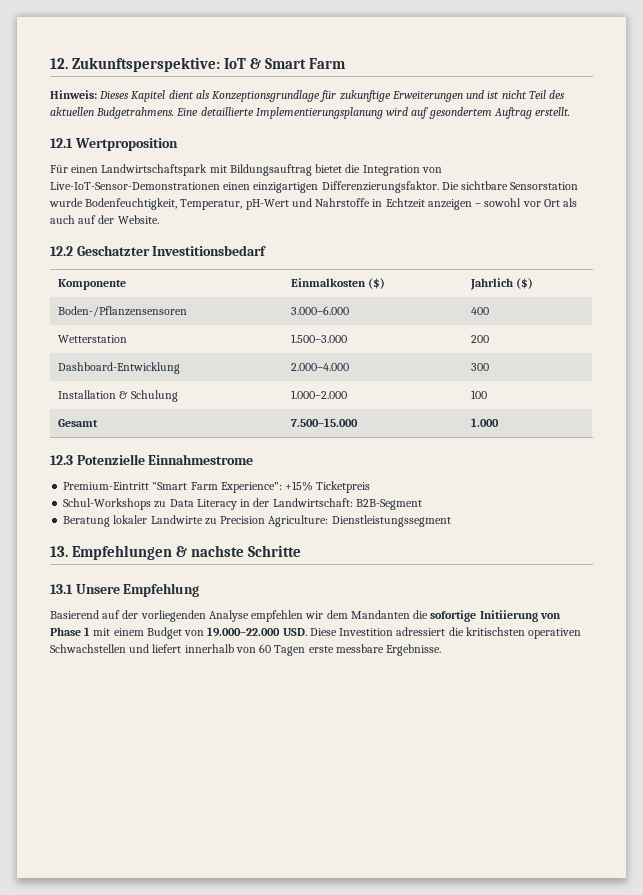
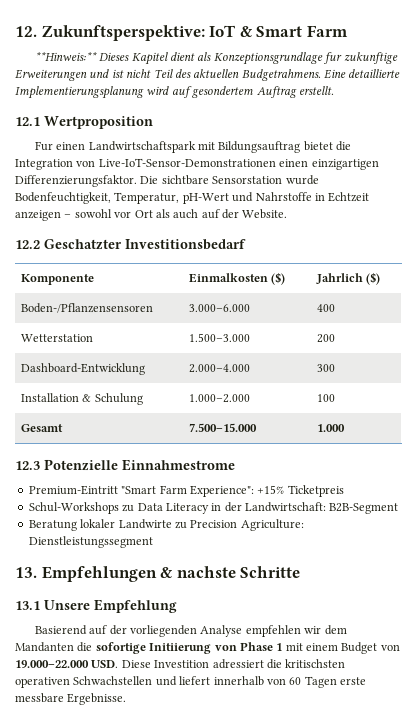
- Hinweis: Dieses Kapitel dient als Konzeptionsgrundlage für zukunftige Erweiterungen und ist nicht Teil des aktuellen Budgetrahmens.
+ **Hinweis:** Dieses Kapitel dient als Konzeptionsgrundlage fur zukunftige Erweiterungen und ist nicht Teil des aktuellen Budgetrahmens.
- Für einen Landwirtschaftspark mit Bildungsauftrag bietet die Integration von Live-IoT-Sensor-Demonstrationen einen einzigartigen Differenzierungsfaktor.
+ Fur einen Landwirtschaftspark mit Bildungsauftrag bietet die Integration von Live-IoT-Sensor-Demonstrationen einen einzigartigen Differenzierungsfaktor.

